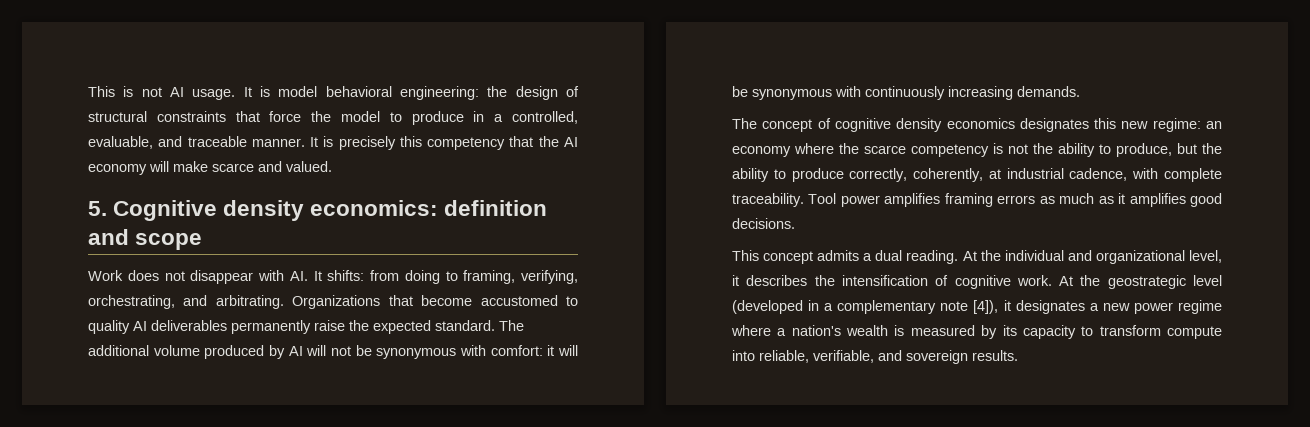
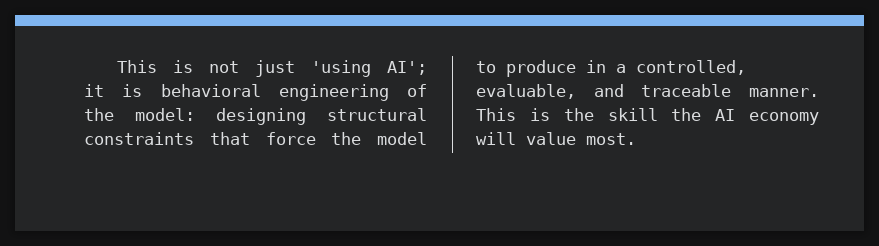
- This is not AI usage. It is model behavioral engineering: the design of structural constraints that force the model to produce in a controlled, evaluable, and traceable manner.
+ This is not just 'using AI'; it is behavioral engineering of the model: designing structural constraints that force the model to produce in a controlled, evaluable, and traceable manner.
- It is precisely this competency that the AI economy will make scarce and valued.
- 5. Cognitive density economics: definition and scope
- Work does not disappear with AI. It shifts: from doing to framing, verifying, orchestrating, and arbitrating. Organizations that become accustomed to quality AI deliverables permanently raise the expected standard. The additional volume produced by AI will not be synonymous with comfort: it will be synonymous with continuously increasing demands.
- The concept of cognitive density economics designates this new regime: an economy where the scarce competency is not the ability to produce, but the ability to produce correctly, coherently, at industrial cadence, with complete traceability. Tool power amplifies framing errors as much as it amplifies good decisions.
- This concept admits a dual reading. At the individual and organizational level, it describes the intensification of cognitive work. At the geostrategic level (developed in a complementary note [4]), it designates a new power regime where a nation's wealth is measured by its capacity to transform compute into reliable, verifiable, and sovereign results.
+ This is the skill the AI economy will value most.

